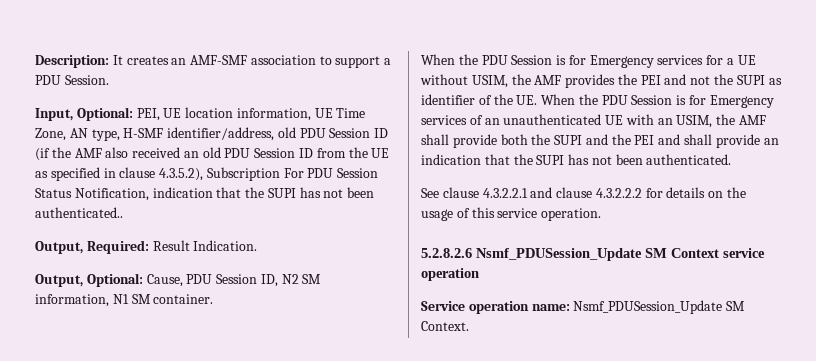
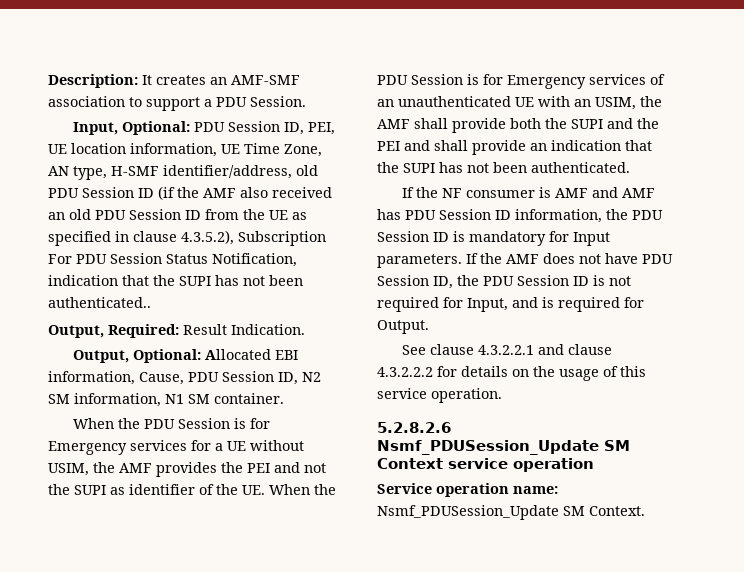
- Input, Optional: PEI, UE location information, UE Time Zone, AN type, H-SMF identifier/address, old PDU Session ID (if the AMF also received an old PDU Session ID from the UE as specified in clause 4.3.5.2), Subscription For PDU Session Status Notification, indication that the SUPI has not been authenticated..
+ Input, Optional: PDU Session ID, PEI, UE location information, UE Time Zone, AN type, H-SMF identifier/address, old PDU Session ID (if the AMF also received an old PDU Session ID from the UE as specified in clause 4.3.5.2), Subscription For PDU Session Status Notification, indication that the SUPI has not been authenticated..
- Output, Optional: Cause, PDU Session ID, N2 SM information, N1 SM container.
+ Output, Optional: Allocated EBI information, Cause, PDU Session ID, N2 SM information, N1 SM container.
+ If the NF consumer is AMF and AMF has PDU Session ID information, the PDU Session ID is mandatory for Input parameters. If the AMF does not have PDU Session ID, the PDU Session ID is not required for Input, and is required for Output.

